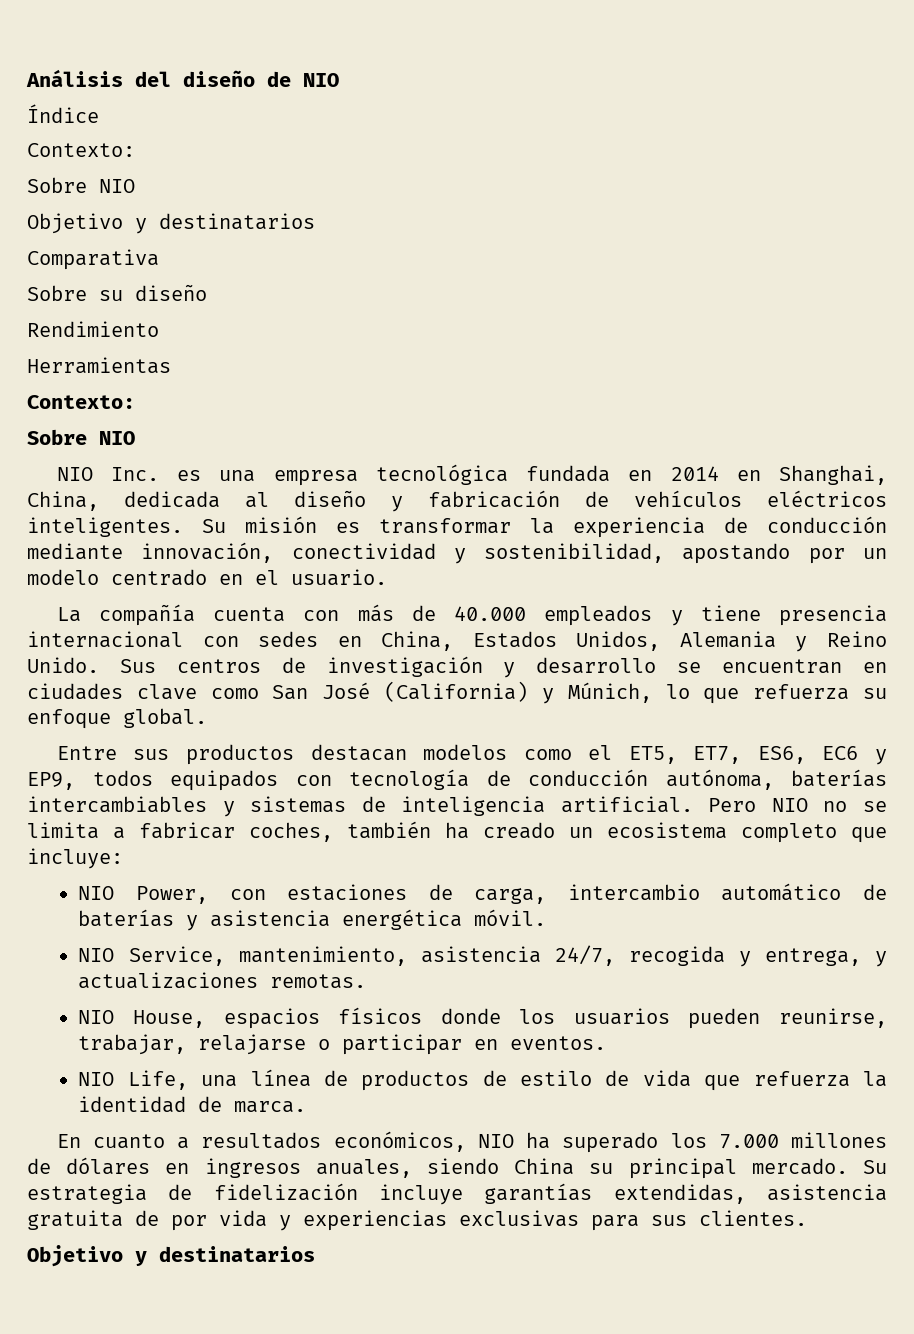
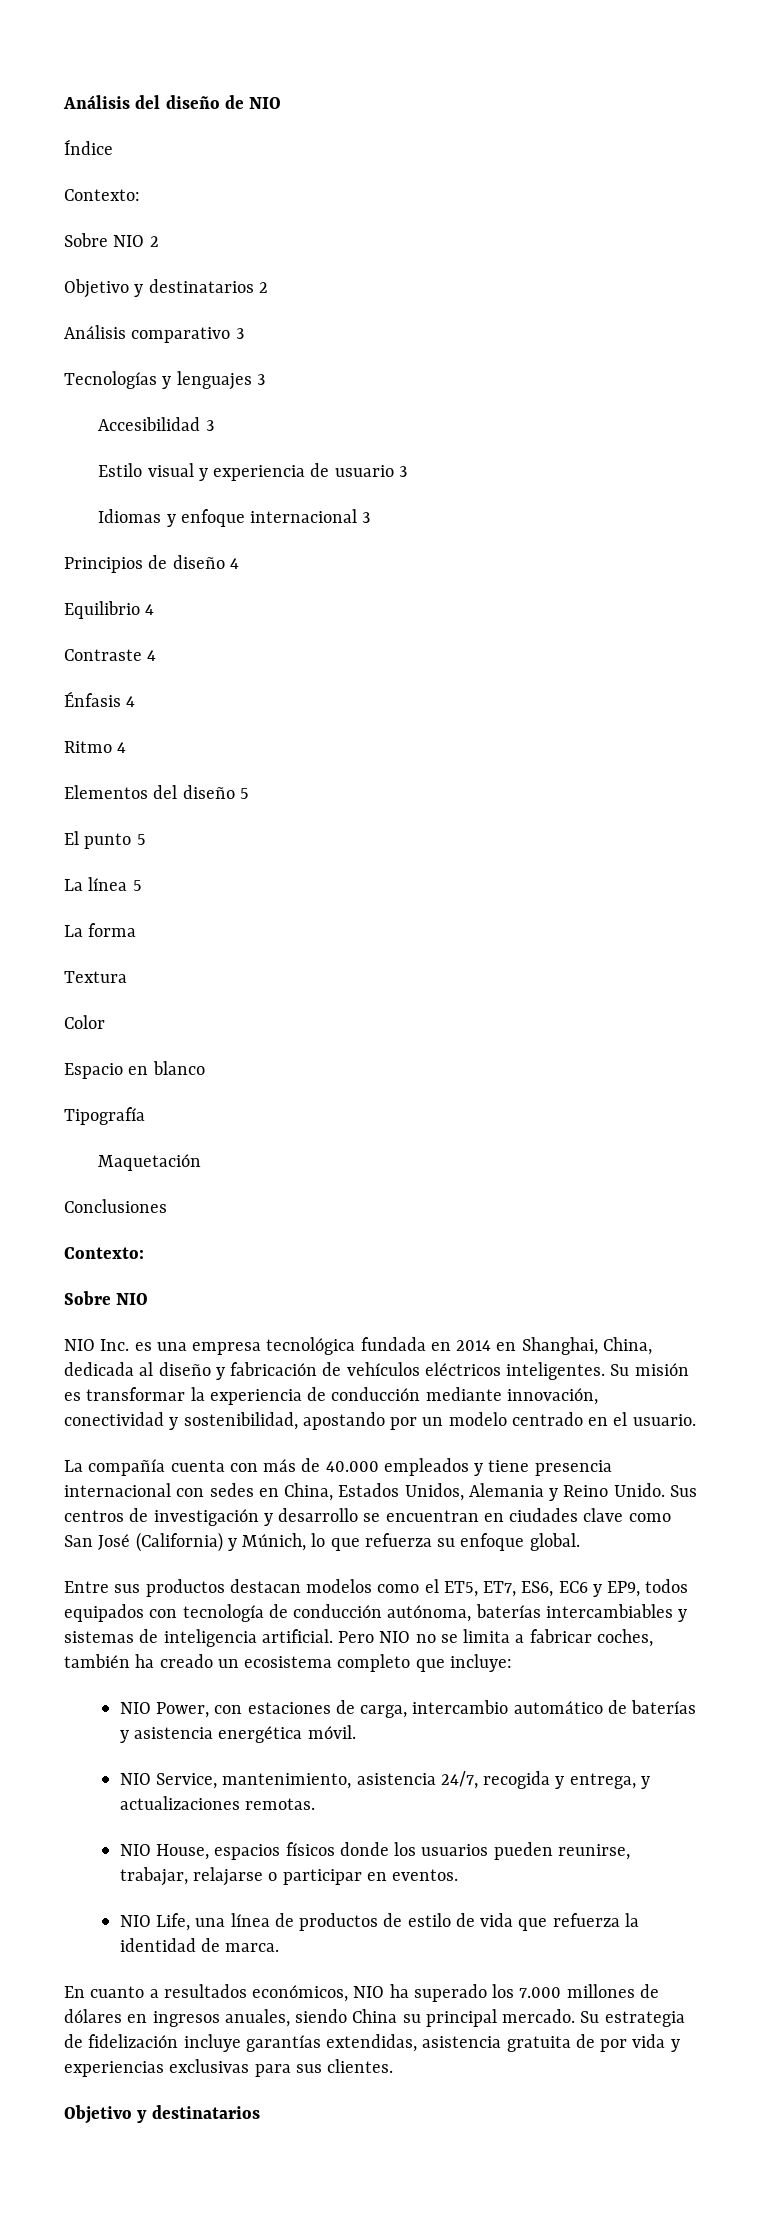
  Índice
  Contexto:
- Sobre NIO
- Objetivo y destinatarios
- Comparativa
- Sobre su diseño
- Rendimiento
- Herramientas
+ Sobre NIO 2
+ Objetivo y destinatarios 2
+ Análisis comparativo 3
+ Tecnologías y lenguajes 3
+ Accesibilidad 3
+ Estilo visual y experiencia de usuario 3
+ Idiomas y enfoque internacional 3
+ Principios de diseño 4
+ Equilibrio 4
+ Contraste 4
+ Énfasis 4
+ Ritmo 4
+ Elementos del diseño 5
+ El punto 5
+ La línea 5
+ La forma
+ Textura
+ Color
+ Espacio en blanco
+ Tipografía
+ Maquetación
+ Conclusiones

